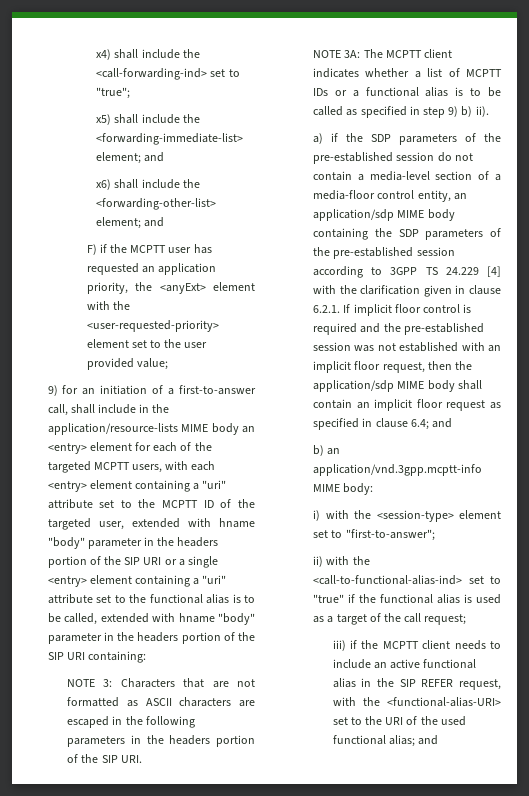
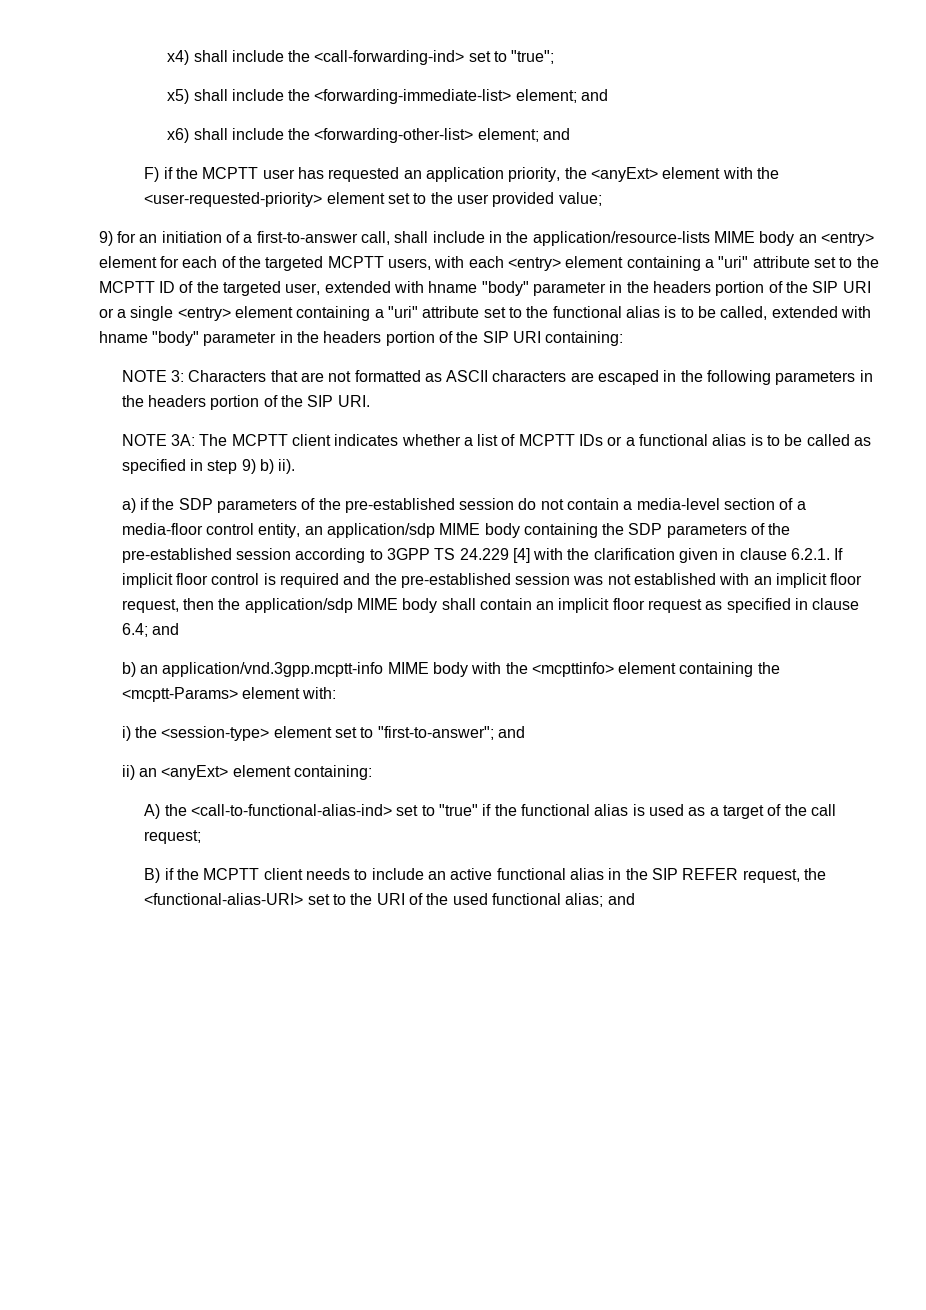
- b) an application/vnd.3gpp.mcptt-info MIME body:
+ b) an application/vnd.3gpp.mcptt-info MIME body with the <mcpttinfo> element containing the <mcptt-Params> element with:
- i) with the <session-type> element set to "first-to-answer";
+ i) the <session-type> element set to "first-to-answer"; and
- ii) with the <call-to-functional-alias-ind> set to "true" if the functional alias is used as a target of the call request;
+ ii) an <anyExt> element containing:
+ A) the <call-to-functional-alias-ind> set to "true" if the functional alias is used as a target of the call request;
- iii) if the MCPTT client needs to include an active functional alias in the SIP REFER request, with the <functional-alias-URI> set to the URI of the used functional alias; and
+ B) if the MCPTT client needs to include an active functional alias in the SIP REFER request, the <functional-alias-URI> set to the URI of the used functional alias; and

